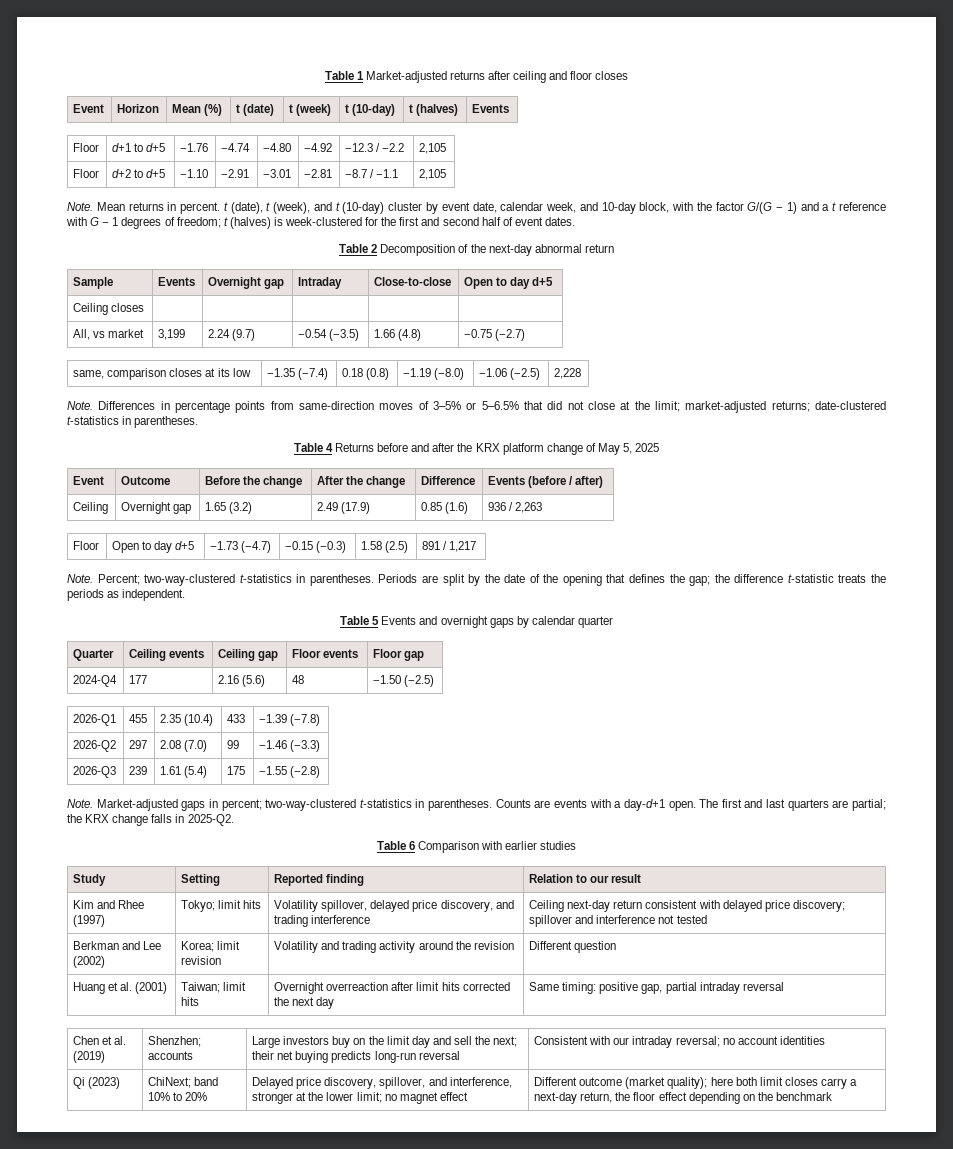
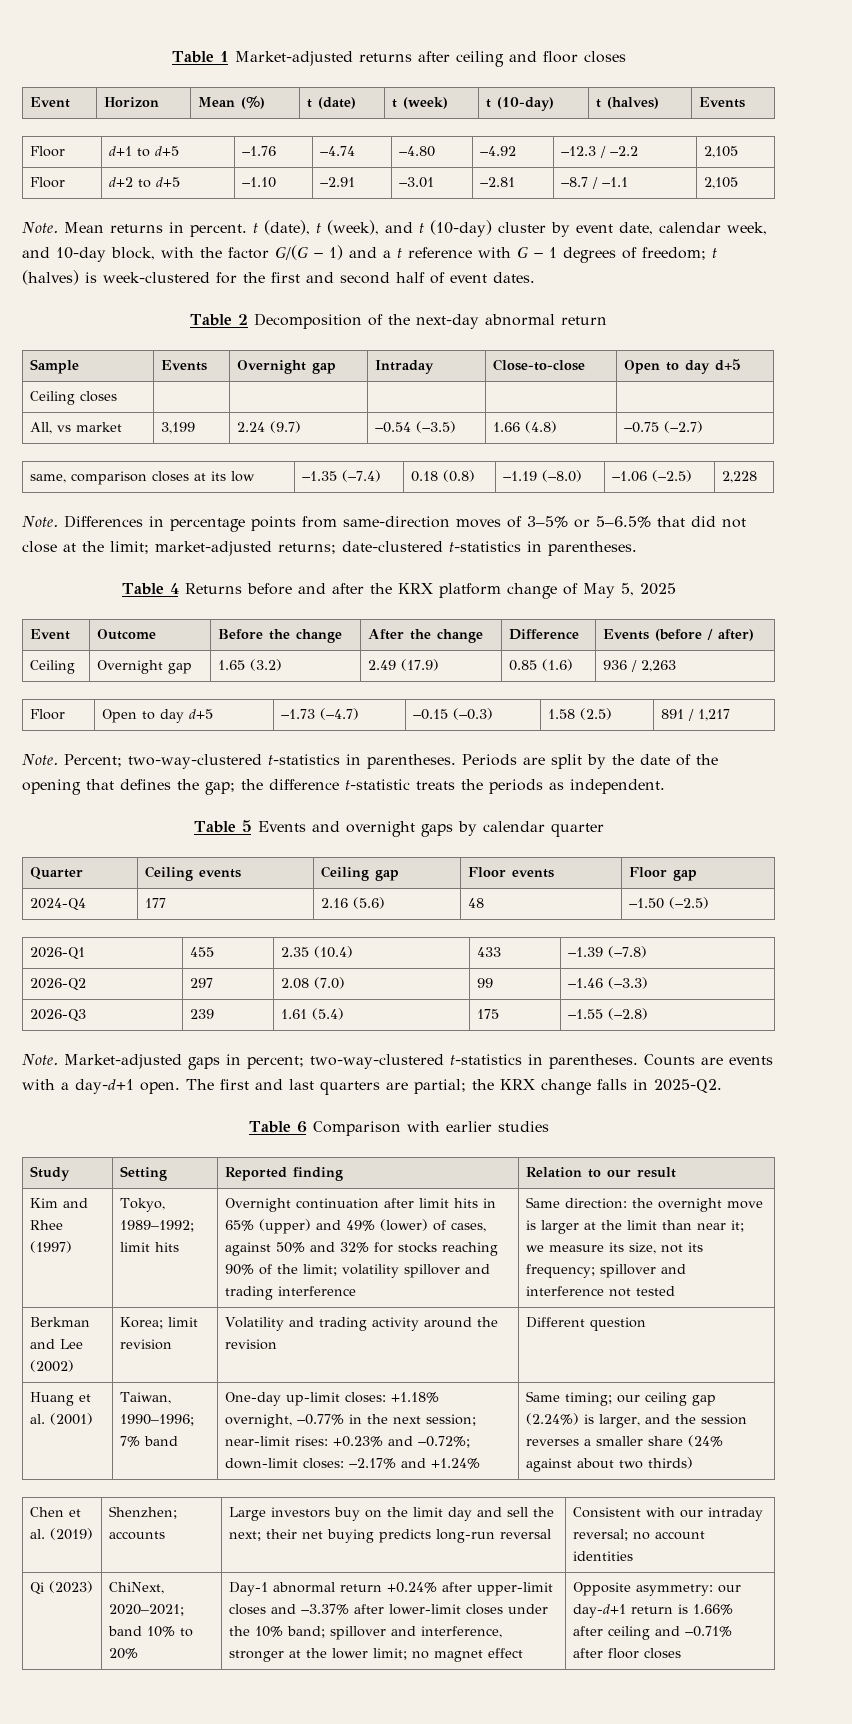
- Tokyo; limit hits | Volatility spillover, delayed price discovery, and trading interference | Ceiling next-day return consistent with delayed price discovery; spillover and interference not tested
+ Tokyo, 1989–1992; limit hits | Overnight continuation after limit hits in 65% (upper) and 49% (lower) of cases, against 50% and 32% for stocks reaching 90% of the limit; volatility spillover and trading interference | Same direction: the overnight move is larger at the limit than near it; we measure its size, not its frequency; spillover and interference not tested
- Taiwan; limit hits | Overnight overreaction after limit hits corrected the next day | Same timing: positive gap, partial intraday reversal
+ Taiwan, 1990–1996; 7% band | One-day up-limit closes: +1.18% overnight, −0.77% in the next session; near-limit rises: +0.23% and −0.72%; down-limit closes: −2.17% and +1.24% | Same timing; our ceiling gap (2.24%) is larger, and the session reverses a smaller share (24% against about two thirds)
- ChiNext; band 10% to 20%
+ ChiNext, 2020–2021; band 10% to 20%
- Delayed price discovery, spillover, and interference, stronger at the lower limit; no magnet effect
+ Day-1 abnormal return +0.24% after upper-limit closes and −3.37% after lower-limit closes under the 10% band; spillover and interference, stronger at the lower limit; no magnet effect
- Different outcome (market quality); here both limit closes carry a next-day return, the floor effect depending on the benchmark
+ Opposite asymmetry: our day-d+1 return is 1.66% after ceiling and −0.71% after floor closes

